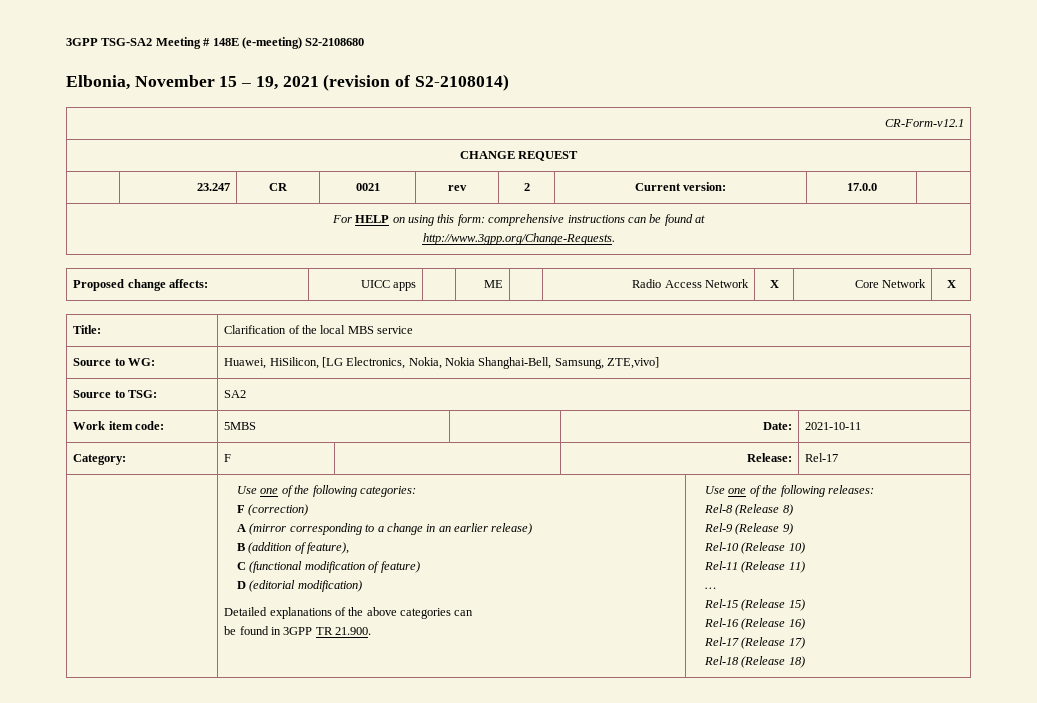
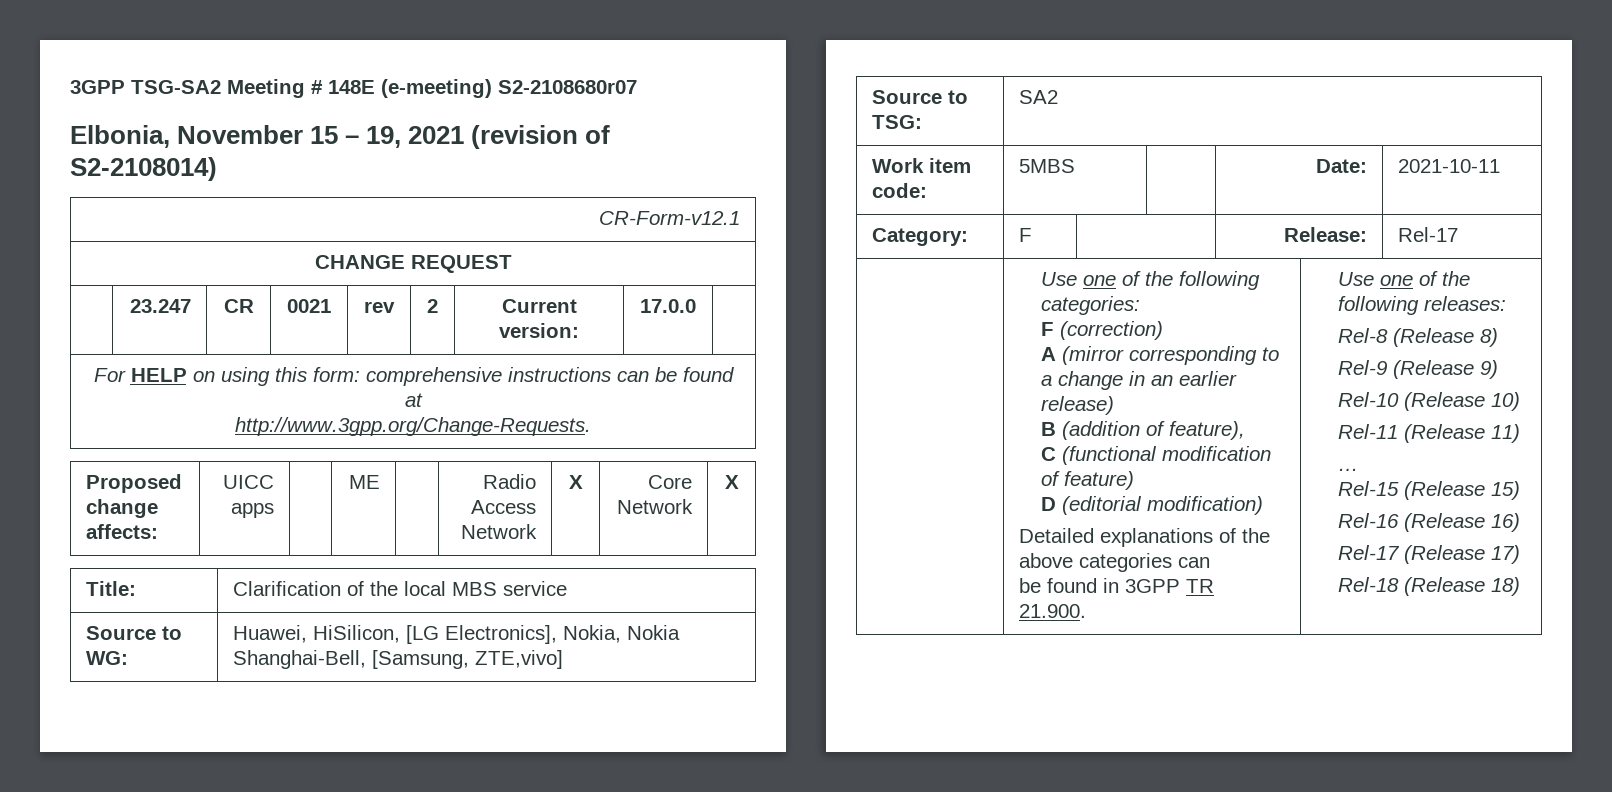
- 3GPP TSG-SA2 Meeting # 148E (e-meeting) S2-2108680
+ 3GPP TSG-SA2 Meeting # 148E (e-meeting) S2-2108680r07
- Source to WG: | Huawei, HiSilicon, [LG Electronics, Nokia, Nokia Shanghai-Bell, Samsung, ZTE,vivo]
+ Source to WG: | Huawei, HiSilicon, [LG Electronics], Nokia, Nokia Shanghai-Bell, [Samsung, ZTE,vivo]

